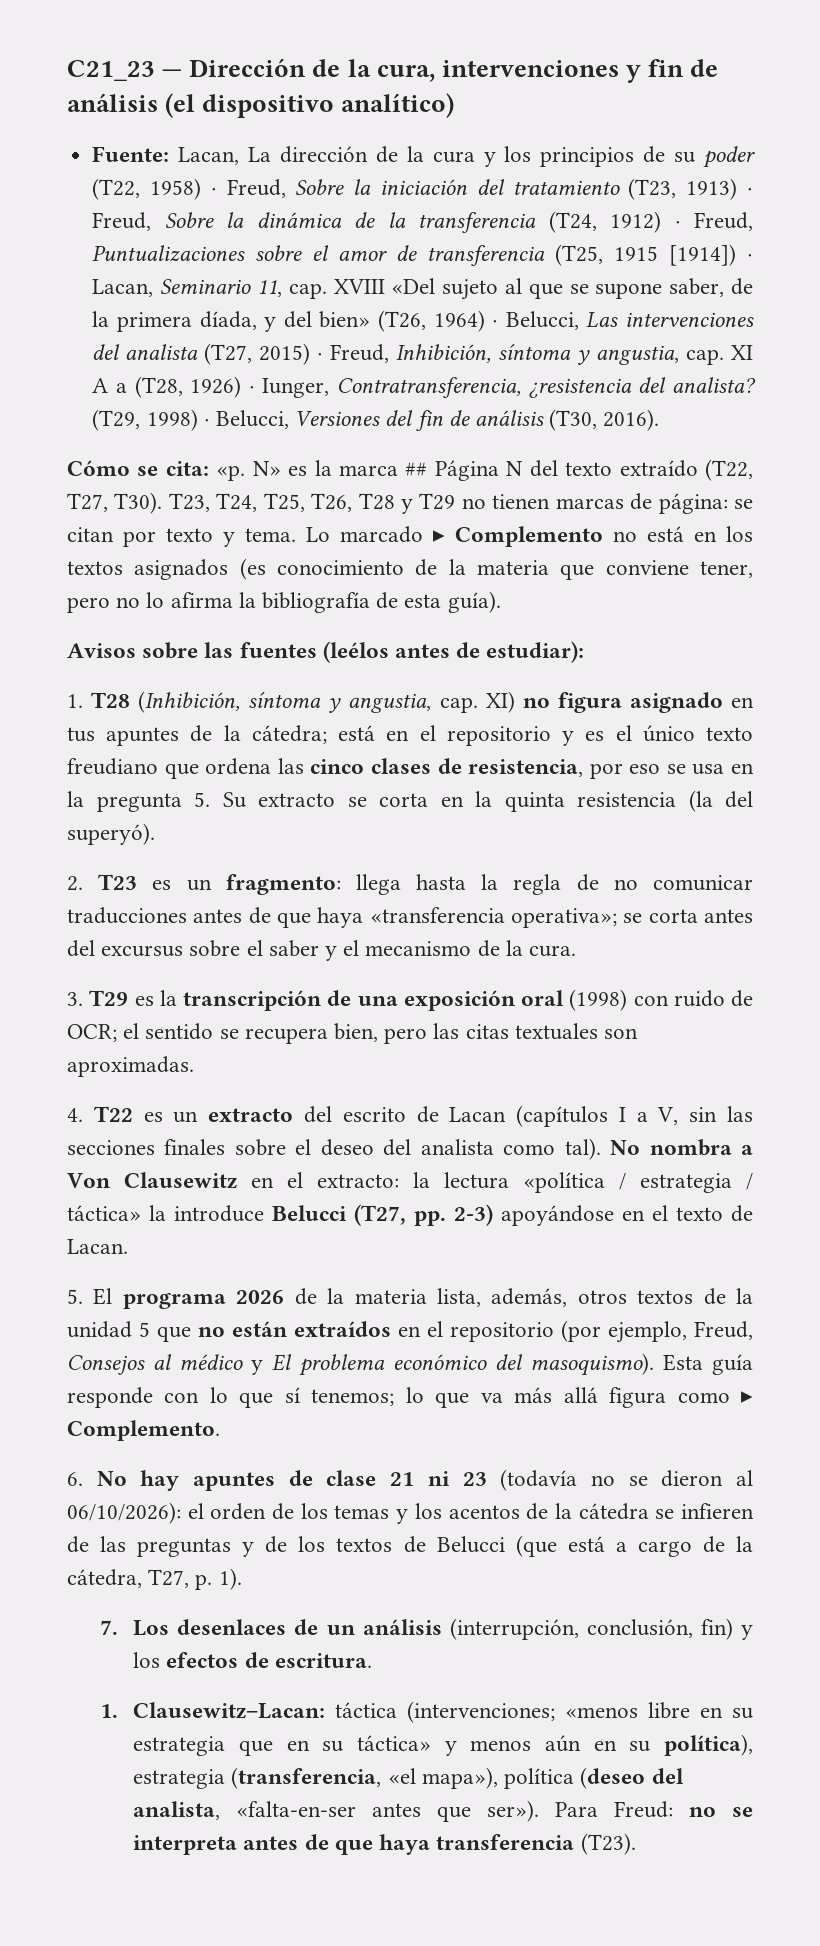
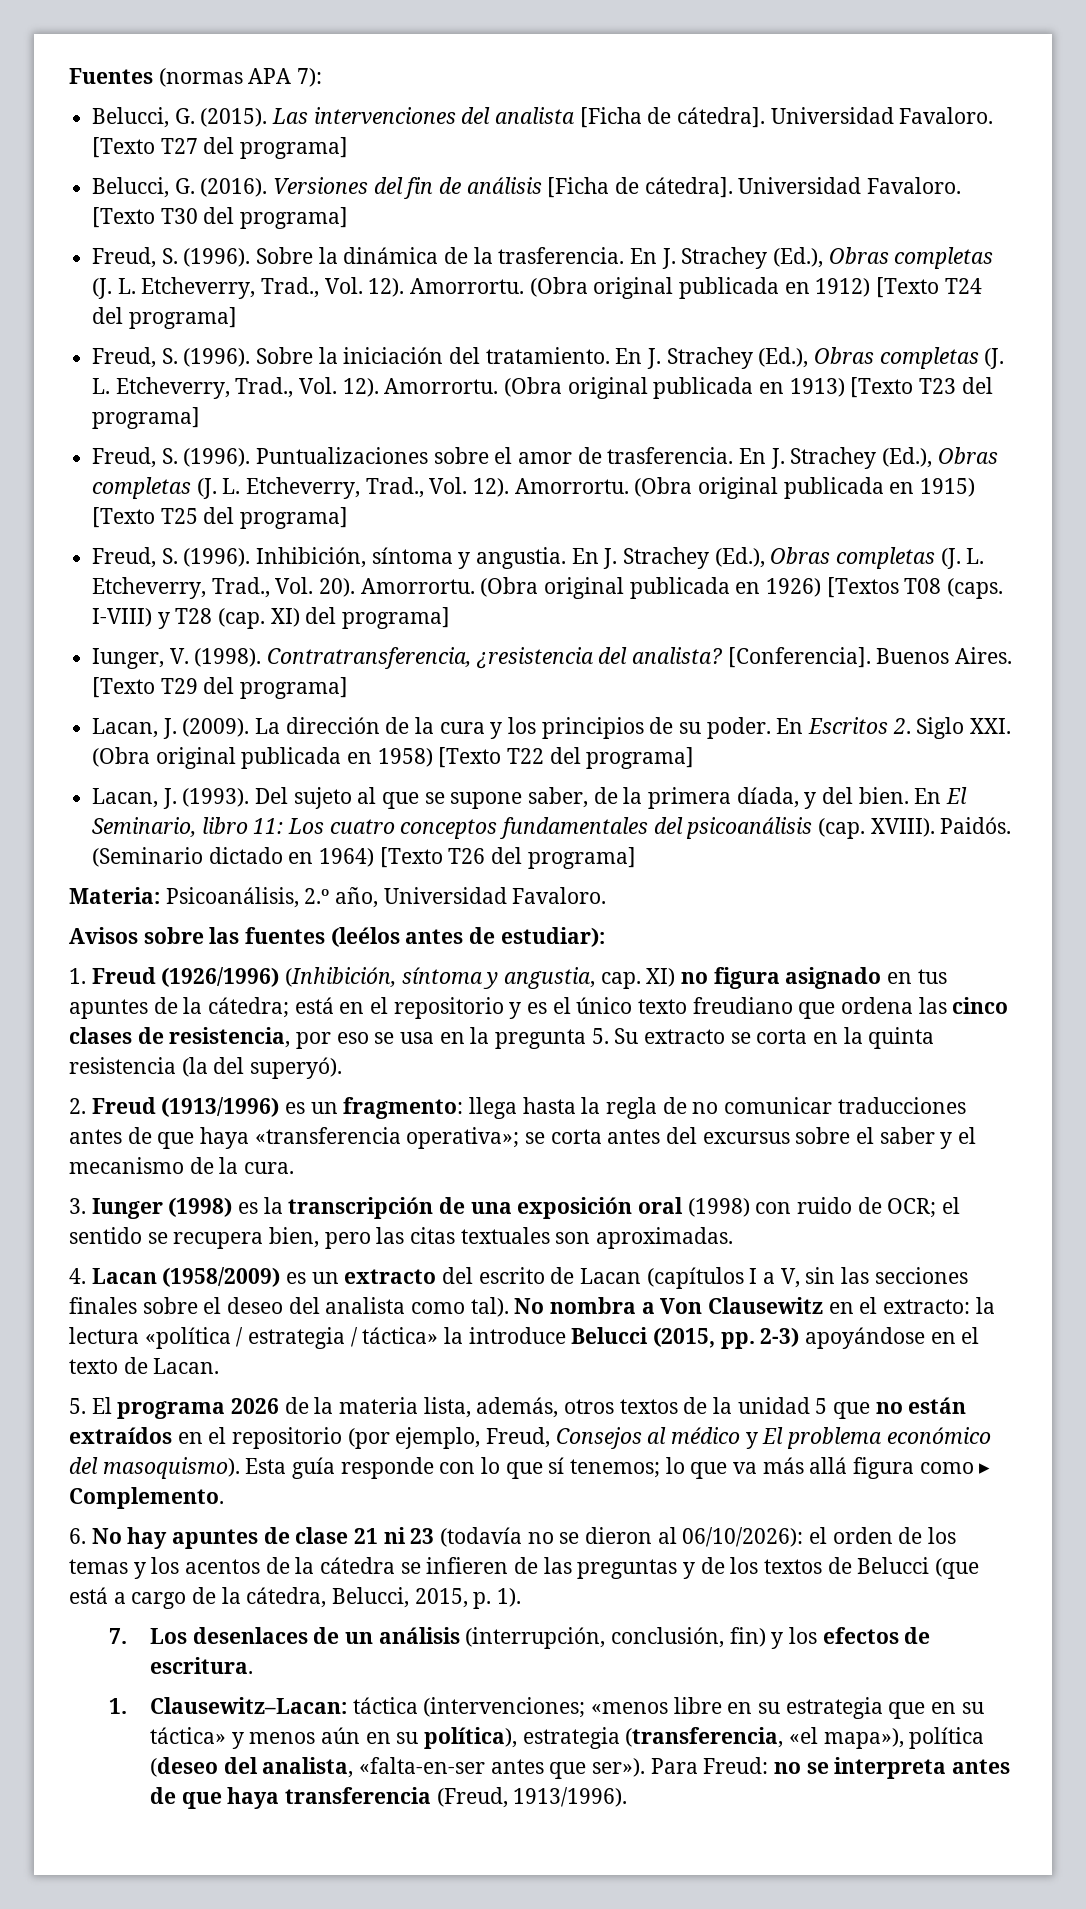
- C21_23 — Dirección de la cura, intervenciones y fin de análisis (el dispositivo analítico)
- Fuente: Lacan, La dirección de la cura y los principios de su poder (T22, 1958) · Freud, Sobre la iniciación del tratamiento (T23, 1913) · Freud, Sobre la dinámica de la transferencia (T24, 1912) · Freud, Puntualizaciones sobre el amor de transferencia (T25, 1915 [1914]) · Lacan, Seminario 11, cap. XVIII «Del sujeto al que se supone saber, de la primera díada, y del bien» (T26, 1964) · Belucci, Las intervenciones del analista (T27, 2015) · Freud, Inhibición, síntoma y angustia, cap. XI A a (T28, 1926) · Iunger, Contratransferencia, ¿resistencia del analista? (T29, 1998) · Belucci, Versiones del fin de análisis (T30, 2016).
- Cómo se cita: «p. N» es la marca ## Página N del texto extraído (T22, T27, T30). T23, T24, T25, T26, T28 y T29 no tienen marcas de página: se citan por texto y tema. Lo marcado ▸ Complemento no está en los textos asignados (es conocimiento de la materia que conviene tener, pero no lo afirma la bibliografía de esta guía).
+ Fuentes (normas APA 7):
+ Belucci, G. (2015). Las intervenciones del analista [Ficha de cátedra]. Universidad Favaloro. [Texto T27 del programa]
+ Belucci, G. (2016). Versiones del fin de análisis [Ficha de cátedra]. Universidad Favaloro. [Texto T30 del programa]
+ Freud, S. (1996). Sobre la dinámica de la trasferencia. En J. Strachey (Ed.), Obras completas (J. L. Etcheverry, Trad., Vol. 12). Amorrortu. (Obra original publicada en 1912) [Texto T24 del programa]
+ Freud, S. (1996). Sobre la iniciación del tratamiento. En J. Strachey (Ed.), Obras completas (J. L. Etcheverry, Trad., Vol. 12). Amorrortu. (Obra original publicada en 1913) [Texto T23 del programa]
+ Freud, S. (1996). Puntualizaciones sobre el amor de trasferencia. En J. Strachey (Ed.), Obras completas (J. L. Etcheverry, Trad., Vol. 12). Amorrortu. (Obra original publicada en 1915) [Texto T25 del programa]
+ Freud, S. (1996). Inhibición, síntoma y angustia. En J. Strachey (Ed.), Obras completas (J. L. Etcheverry, Trad., Vol. 20). Amorrortu. (Obra original publicada en 1926) [Textos T08 (caps. I-VIII) y T28 (cap. XI) del programa]
+ Iunger, V. (1998). Contratransferencia, ¿resistencia del analista? [Conferencia]. Buenos Aires. [Texto T29 del programa]
+ Lacan, J. (2009). La dirección de la cura y los principios de su poder. En Escritos 2. Siglo XXI. (Obra original publicada en 1958) [Texto T22 del programa]
+ Lacan, J. (1993). Del sujeto al que se supone saber, de la primera díada, y del bien. En El Seminario, libro 11: Los cuatro conceptos fundamentales del psicoanálisis (cap. XVIII). Paidós. (Seminario dictado en 1964) [Texto T26 del programa]
+ Materia: Psicoanálisis, 2.º año, Universidad Favaloro.
- 1. T28 (Inhibición, síntoma y angustia, cap.
+ 1. Freud (1926/1996) (Inhibición, síntoma y angustia, cap.
- 2. T23 es un fragmento: llega hasta la regla de no comunicar traducciones antes de que haya «transferencia operativa»; se corta antes del excursus sobre el saber y el mecanismo de la cura.
+ 2. Freud (1913/1996) es un fragmento: llega hasta la regla de no comunicar traducciones antes de que haya «transferencia operativa»; se corta antes del excursus sobre el saber y el mecanismo de la cura.
- 3. T29 es la transcripción de una exposición oral (1998) con ruido de OCR; el sentido se recupera bien, pero las citas textuales son aproximadas.
+ 3. Iunger (1998) es la transcripción de una exposición oral (1998) con ruido de OCR; el sentido se recupera bien, pero las citas textuales son aproximadas.
- 4. T22 es un extracto del escrito de Lacan (capítulos I a V, sin las secciones finales sobre el deseo del analista como tal).
+ 4. Lacan (1958/2009) es un extracto del escrito de Lacan (capítulos I a V, sin las secciones finales sobre el deseo del analista como tal).
- No nombra a Von Clausewitz en el extracto: la lectura «política / estrategia / táctica» la introduce Belucci (T27, pp. 2-3) apoyándose en el texto de Lacan.
+ No nombra a Von Clausewitz en el extracto: la lectura «política / estrategia / táctica» la introduce Belucci (2015, pp. 2-3) apoyándose en el texto de Lacan.
- 6. No hay apuntes de clase 21 ni 23 (todavía no se dieron al 06/10/2026): el orden de los temas y los acentos de la cátedra se infieren de las preguntas y de los textos de Belucci (que está a cargo de la cátedra, T27, p. 1).
+ 6. No hay apuntes de clase 21 ni 23 (todavía no se dieron al 06/10/2026): el orden de los temas y los acentos de la cátedra se infieren de las preguntas y de los textos de Belucci (que está a cargo de la cátedra, Belucci, 2015, p. 1).
- Para Freud: no se interpreta antes de que haya transferencia (T23).
+ Para Freud: no se interpreta antes de que haya transferencia (Freud, 1913/1996).

